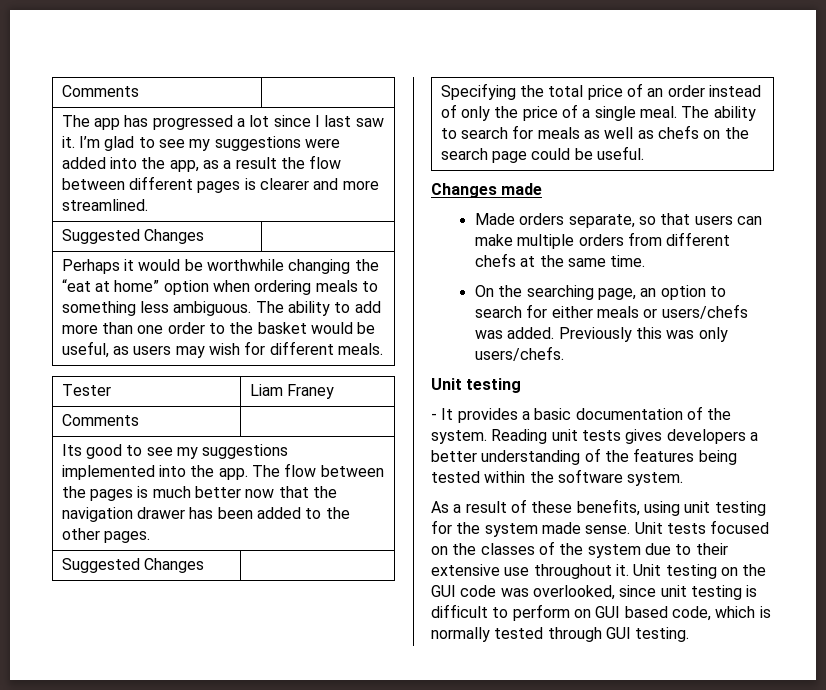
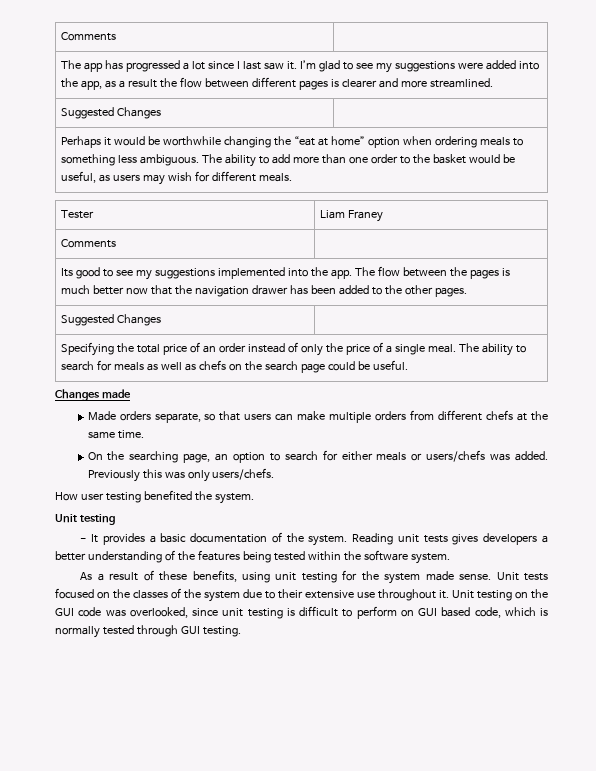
+ How user testing benefited the system.

